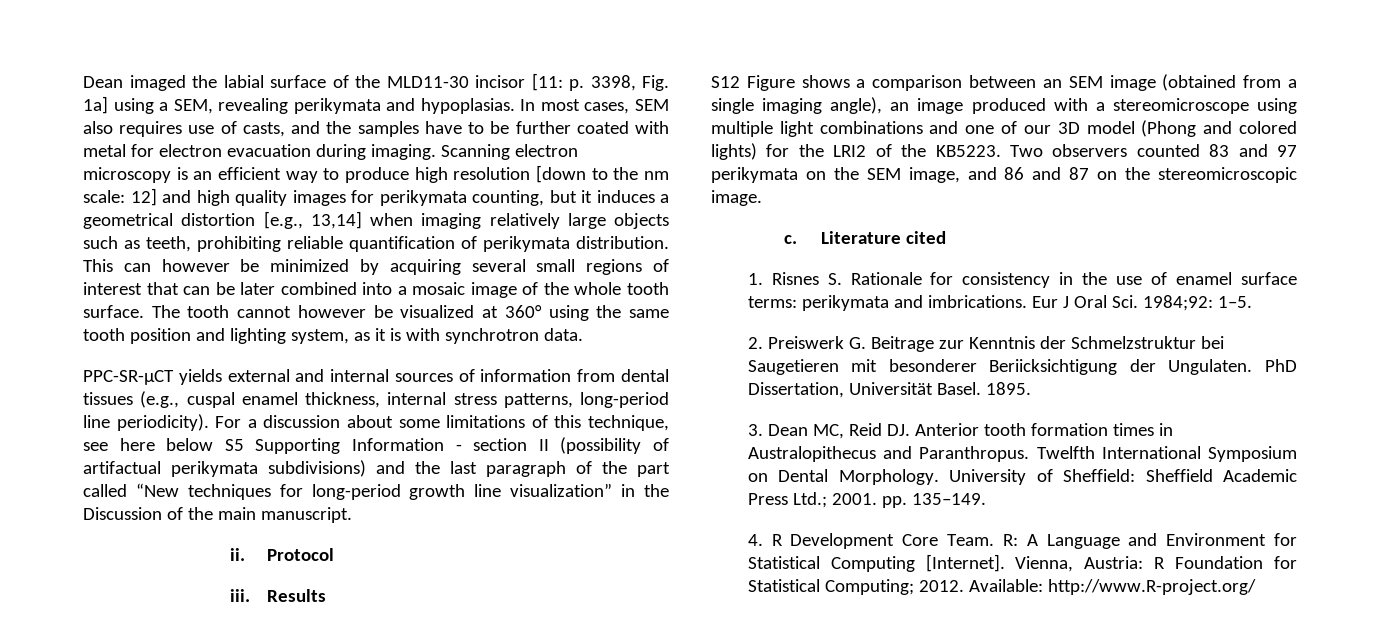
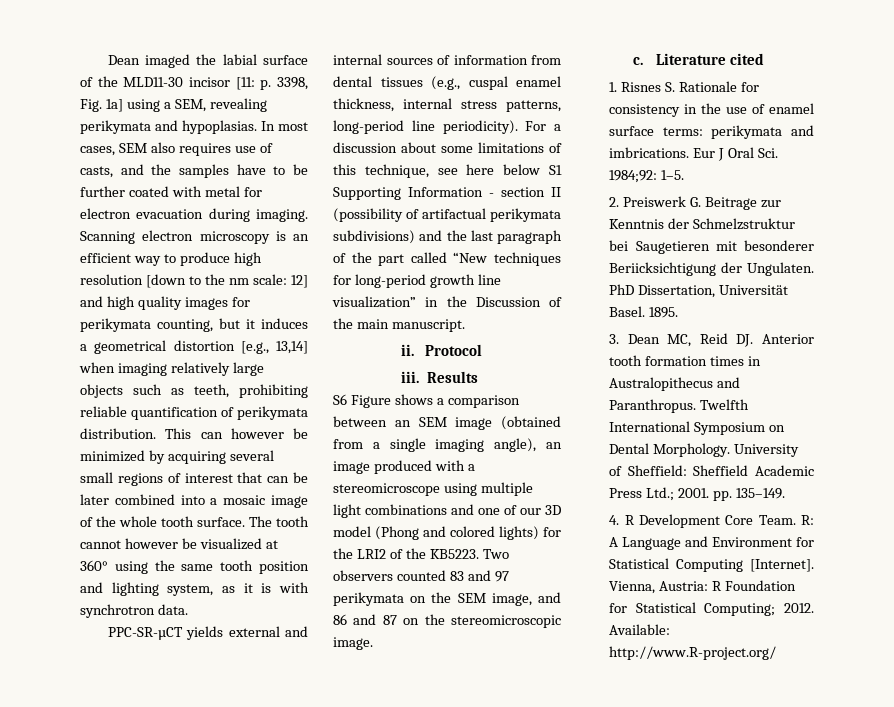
- For a discussion about some limitations of this technique, see here below S5 Supporting Information - section II (possibility of artifactual perikymata subdivisions) and the last paragraph of the part called “New techniques for long-period growth line visualization” in the Discussion of the main manuscript.
+ For a discussion about some limitations of this technique, see here below S1 Supporting Information - section II (possibility of artifactual perikymata subdivisions) and the last paragraph of the part called “New techniques for long-period growth line visualization” in the Discussion of the main manuscript.
- S12 Figure shows a comparison between an SEM image (obtained from a single imaging angle), an image produced with a stereomicroscope using multiple light combinations and one of our 3D model (Phong and colored lights) for the LRI2 of the KB5223.
+ S6 Figure shows a comparison between an SEM image (obtained from a single imaging angle), an image produced with a stereomicroscope using multiple light combinations and one of our 3D model (Phong and colored lights) for the LRI2 of the KB5223.

